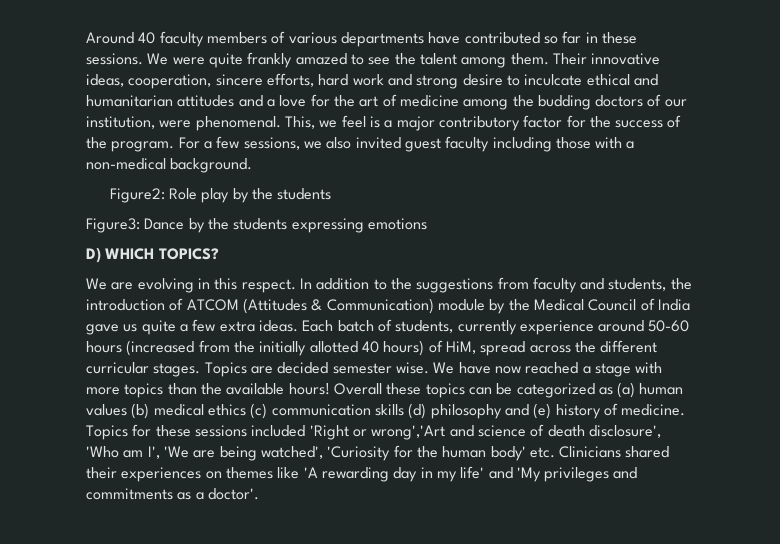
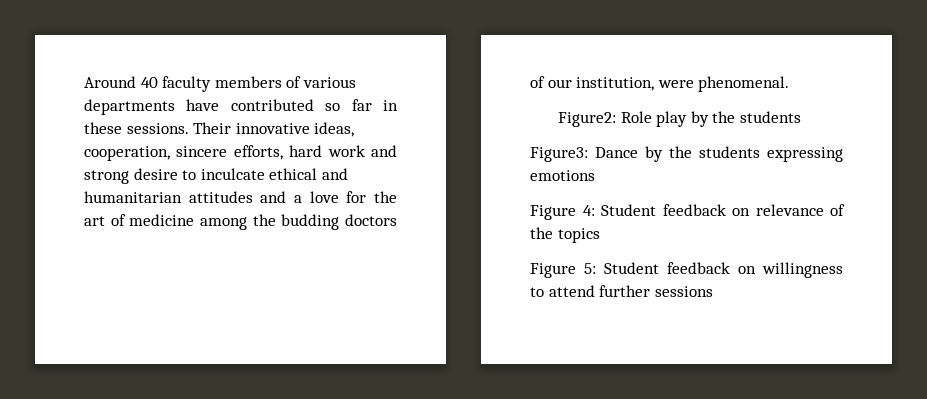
- We were quite frankly amazed to see the talent among them.
- This, we feel is a major contributory factor for the success of the program. For a few sessions, we also invited guest faculty including those with a non-medical background.
- D) WHICH TOPICS?
- We are evolving in this respect. In addition to the suggestions from faculty and students, the introduction of ATCOM (Attitudes & Communication) module by the Medical Council of India gave us quite a few extra ideas. Each batch of students, currently experience around 50-60 hours (increased from the initially allotted 40 hours) of HiM, spread across the different curricular stages. Topics are decided semester wise. We have now reached a stage with more topics than the available hours! Overall these topics can be categorized as (a) human values (b) medical ethics (c) communication skills (d) philosophy and (e) history of medicine. Topics for these sessions included 'Right or wrong','Art and science of death disclosure', 'Who am I', 'We are being watched', 'Curiosity for the human body' etc. Clinicians shared their experiences on themes like 'A rewarding day in my life' and 'My privileges and commitments as a doctor'.
+ Figure 4: Student feedback on relevance of the topics
+ Figure 5: Student feedback on willingness to attend further sessions

